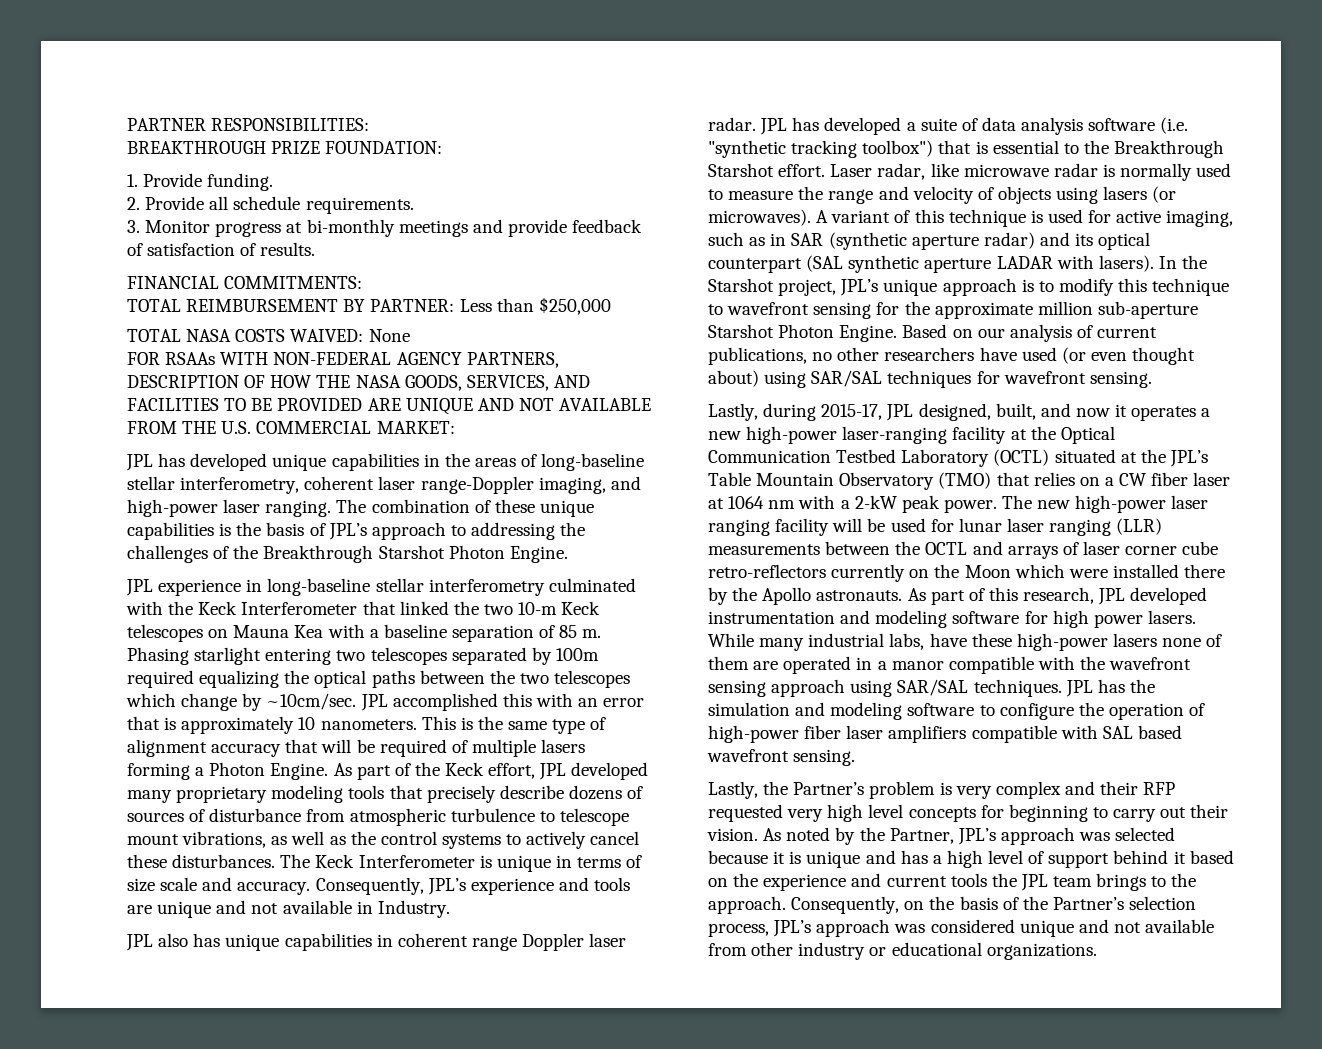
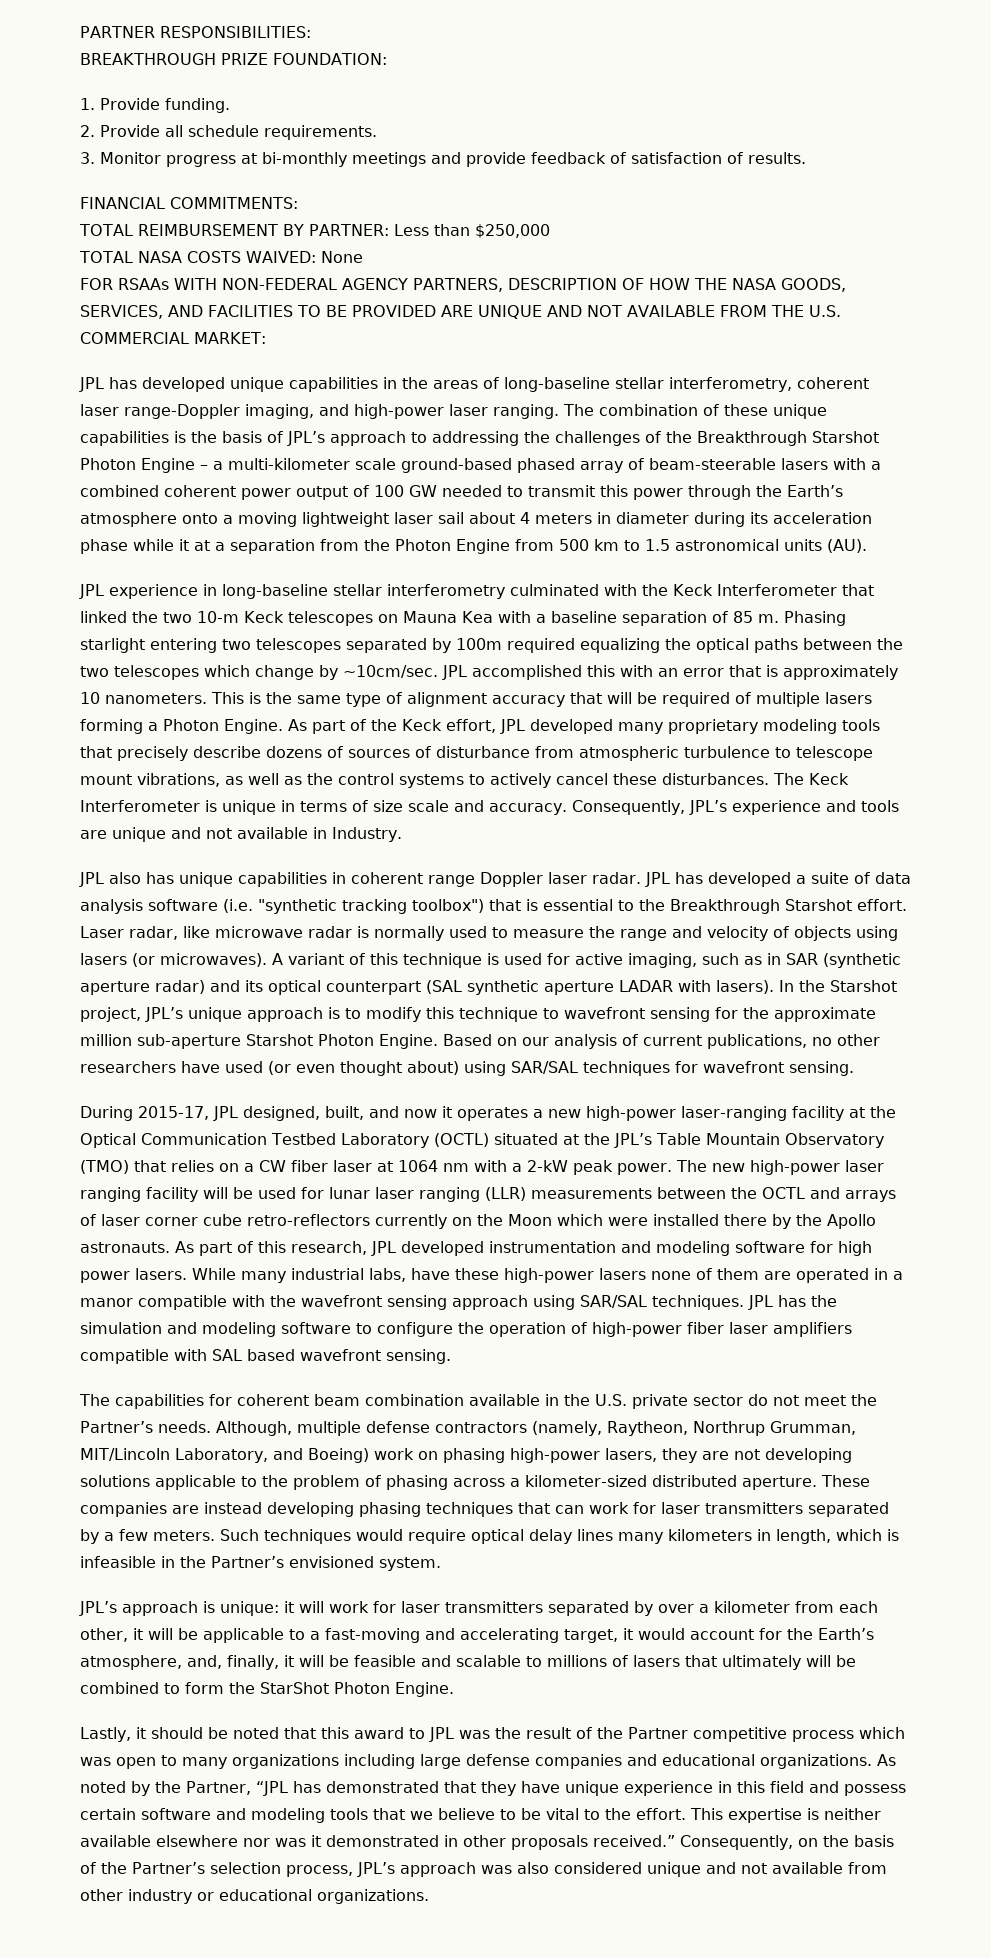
- The combination of these unique capabilities is the basis of JPL’s approach to addressing the challenges of the Breakthrough Starshot Photon Engine.
+ The combination of these unique capabilities is the basis of JPL’s approach to addressing the challenges of the Breakthrough Starshot Photon Engine – a multi-kilometer scale ground-based phased array of beam-steerable lasers with a combined coherent power output of 100 GW needed to transmit this power through the Earth’s atmosphere onto a moving lightweight laser sail about 4 meters in diameter during its acceleration phase while it at a separation from the Photon Engine from 500 km to 1.5 astronomical units (AU).
- Lastly, during 2015-17, JPL designed, built, and now it operates a new high-power laser-ranging facility at the Optical Communication Testbed Laboratory (OCTL) situated at the JPL’s Table Mountain Observatory (TMO) that relies on a CW fiber laser at 1064 nm with a 2-kW peak power.
+ During 2015-17, JPL designed, built, and now it operates a new high-power laser-ranging facility at the Optical Communication Testbed Laboratory (OCTL) situated at the JPL’s Table Mountain Observatory (TMO) that relies on a CW fiber laser at 1064 nm with a 2-kW peak power.
- Lastly, the Partner’s problem is very complex and their RFP requested very high level concepts for beginning to carry out their vision.
+ The capabilities for coherent beam combination available in the U.S. private sector do not meet the Partner’s needs. Although, multiple defense contractors (namely, Raytheon, Northrup Grumman, MIT/Lincoln Laboratory, and Boeing) work on phasing high-power lasers, they are not developing solutions applicable to the problem of phasing across a kilometer-sized distributed aperture. These companies are instead developing phasing techniques that can work for laser transmitters separated by a few meters. Such techniques would require optical delay lines many kilometers in length, which is infeasible in the Partner’s envisioned system.
+ JPL’s approach is unique: it will work for laser transmitters separated by over a kilometer from each other, it will be applicable to a fast-moving and accelerating target, it would account for the Earth’s atmosphere, and, finally, it will be feasible and scalable to millions of lasers that ultimately will be combined to form the StarShot Photon Engine.
+ Lastly, it should be noted that this award to JPL was the result of the Partner competitive process which was open to many organizations including large defense companies and educational organizations.
- As noted by the Partner, JPL’s approach was selected because it is unique and has a high level of support behind it based on the experience and current tools the JPL team brings to the approach.
+ As noted by the Partner, “JPL has demonstrated that they have unique experience in this field and possess certain software and modeling tools that we believe to be vital to the effort. This expertise is neither available elsewhere nor was it demonstrated in other proposals received.”
- Consequently, on the basis of the Partner’s selection process, JPL’s approach was considered unique and not available from other industry or educational organizations.
+ Consequently, on the basis of the Partner’s selection process, JPL’s approach was also considered unique and not available from other industry or educational organizations.

